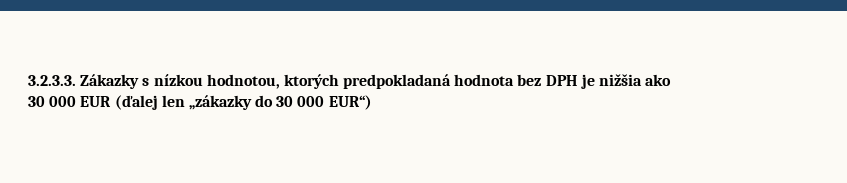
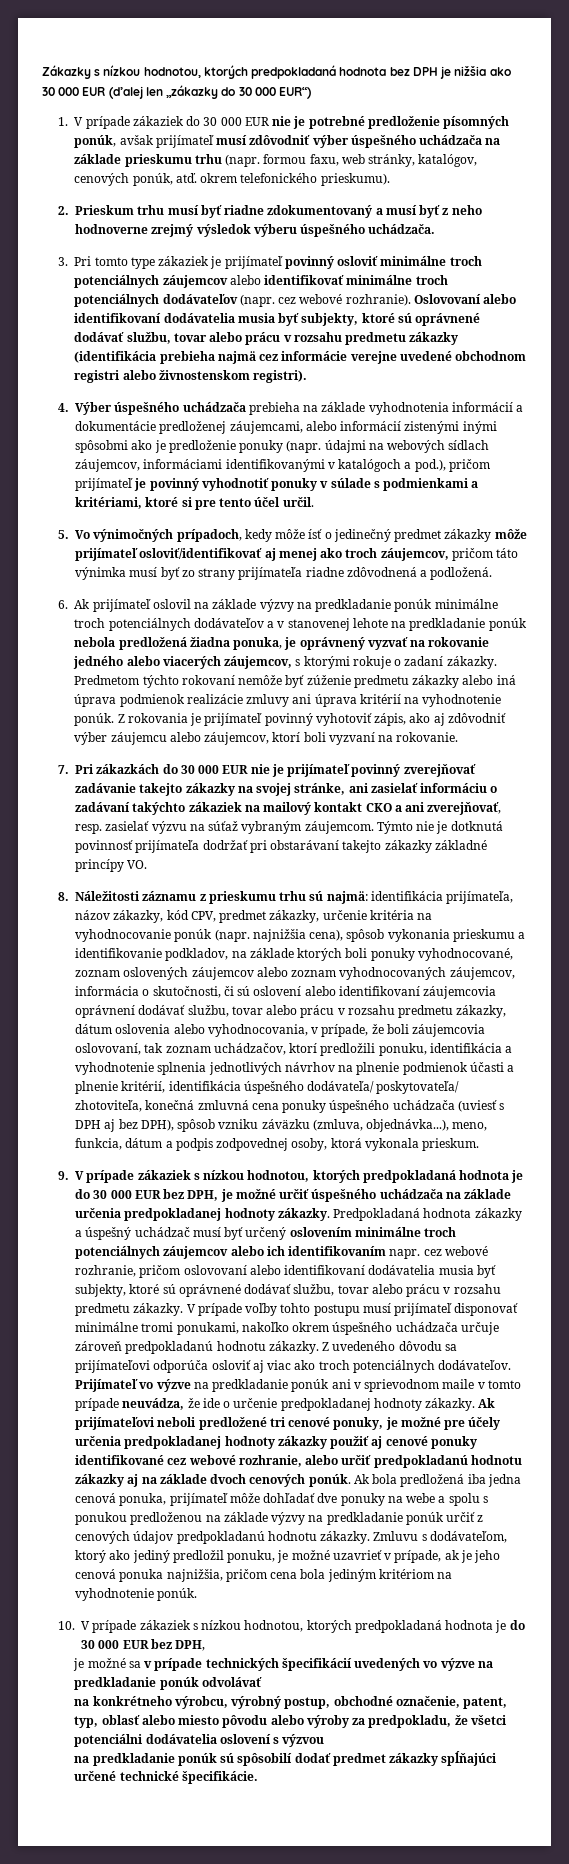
- 3.2.3.3. Zákazky s nízkou hodnotou, ktorých predpokladaná hodnota bez DPH je nižšia ako
+ Zákazky s nízkou hodnotou, ktorých predpokladaná hodnota bez DPH je nižšia ako
+ 1. V prípade zákaziek do 30 000 EUR nie je potrebné predloženie písomných ponúk, avšak prijímateľ musí zdôvodniť výber úspešného uchádzača na základe prieskumu trhu (napr. formou faxu, web stránky, katalógov, cenových ponúk, atď. okrem telefonického prieskumu).
+ 2. Prieskum trhu musí byť riadne zdokumentovaný a musí byť z neho hodnoverne zrejmý výsledok výberu úspešného uchádzača.
+ 3. Pri tomto type zákaziek je prijímateľ povinný osloviť minimálne troch potenciálnych záujemcov alebo identifikovať minimálne troch potenciálnych dodávateľov (napr. cez webové rozhranie). Oslovovaní alebo identifikovaní dodávatelia musia byť subjekty, ktoré sú oprávnené dodávať službu, tovar alebo prácu v rozsahu predmetu zákazky (identifikácia prebieha najmä cez informácie verejne uvedené obchodnom registri alebo živnostenskom registri).
+ 4. Výber úspešného uchádzača prebieha na základe vyhodnotenia informácií a dokumentácie predloženej záujemcami, alebo informácií zistenými inými spôsobmi ako je predloženie ponuky (napr. údajmi na webových sídlach záujemcov, informáciami identifikovanými v katalógoch a pod.), pričom prijímateľ je povinný vyhodnotiť ponuky v súlade s podmienkami a kritériami, ktoré si pre tento účel určil.
+ 5. Vo výnimočných prípadoch, kedy môže ísť o jedinečný predmet zákazky môže prijímateľ osloviť/identifikovať aj menej ako troch záujemcov, pričom táto výnimka musí byť zo strany prijímateľa riadne zdôvodnená a podložená.
+ 6. Ak prijímateľ oslovil na základe výzvy na predkladanie ponúk minimálne troch potenciálnych dodávateľov a v stanovenej lehote na predkladanie ponúk nebola predložená žiadna ponuka, je oprávnený vyzvať na rokovanie jedného alebo viacerých záujemcov, s ktorými rokuje o zadaní zákazky. Predmetom týchto rokovaní nemôže byť zúženie predmetu zákazky alebo iná úprava podmienok realizácie zmluvy ani úprava kritérií na vyhodnotenie ponúk. Z rokovania je prijímateľ povinný vyhotoviť zápis, ako aj zdôvodniť výber záujemcu alebo záujemcov, ktorí boli vyzvaní na rokovanie.
+ 7. Pri zákazkách do 30 000 EUR nie je prijímateľ povinný zverejňovať zadávanie takejto zákazky na svojej stránke, ani zasielať informáciu o zadávaní takýchto zákaziek na mailový kontakt CKO a ani zverejňovať, resp. zasielať výzvu na súťaž vybraným záujemcom. Týmto nie je dotknutá povinnosť prijímateľa dodržať pri obstarávaní takejto zákazky základné princípy VO.
+ 8. Náležitosti záznamu z prieskumu trhu sú najmä: identifikácia prijímateľa, názov zákazky, kód CPV, predmet zákazky, určenie kritéria na vyhodnocovanie ponúk (napr. najnižšia cena), spôsob vykonania prieskumu a identifikovanie podkladov, na základe ktorých boli ponuky vyhodnocované, zoznam oslovených záujemcov alebo zoznam vyhodnocovaných záujemcov, informácia o skutočnosti, či sú oslovení alebo identifikovaní záujemcovia oprávnení dodávať službu, tovar alebo prácu v rozsahu predmetu zákazky, dátum oslovenia alebo vyhodnocovania, v prípade, že boli záujemcovia oslovovaní, tak zoznam uchádzačov, ktorí predložili ponuku, identifikácia a vyhodnotenie splnenia jednotlivých návrhov na plnenie podmienok účasti a plnenie kritérií, identifikácia úspešného dodávateľa/ poskytovateľa/ zhotoviteľa, konečná zmluvná cena ponuky úspešného uchádzača (uviesť s DPH aj bez DPH), spôsob vzniku záväzku (zmluva, objednávka...), meno, funkcia, dátum a podpis zodpovednej osoby, ktorá vykonala prieskum.
+ 9. V prípade zákaziek s nízkou hodnotou, ktorých predpokladaná hodnota je do 30 000 EUR bez DPH, je možné určiť úspešného uchádzača na základe určenia predpokladanej hodnoty zákazky. Predpokladaná hodnota zákazky a úspešný uchádzač musí byť určený oslovením minimálne troch potenciálnych záujemcov alebo ich identifikovaním napr. cez webové rozhranie, pričom oslovovaní alebo identifikovaní dodávatelia musia byť subjekty, ktoré sú oprávnené dodávať službu, tovar alebo prácu v rozsahu predmetu zákazky. V prípade voľby tohto postupu musí prijímateľ disponovať minimálne tromi ponukami, nakoľko okrem úspešného uchádzača určuje zároveň predpokladanú hodnotu zákazky. Z uvedeného dôvodu sa prijímateľovi odporúča osloviť aj viac ako troch potenciálnych dodávateľov. Prijímateľ vo výzve na predkladanie ponúk ani v sprievodnom maile v tomto prípade neuvádza, že ide o určenie predpokladanej hodnoty zákazky. Ak prijímateľovi neboli predložené tri cenové ponuky, je možné pre účely určenia predpokladanej hodnoty zákazky použiť aj cenové ponuky identifikované cez webové rozhranie, alebo určiť predpokladanú hodnotu zákazky aj na základe dvoch cenových ponúk. Ak bola predložená iba jedna cenová ponuka, prijímateľ môže dohľadať dve ponuky na webe a spolu s ponukou predloženou na základe výzvy na predkladanie ponúk určiť z cenových údajov predpokladanú hodnotu zákazky. Zmluvu s dodávateľom, ktorý ako jediný predložil ponuku, je možné uzavrieť v prípade, ak je jeho cenová ponuka najnižšia, pričom cena bola jediným kritériom na vyhodnotenie ponúk.
+ 10. V prípade zákaziek s nízkou hodnotou, ktorých predpokladaná hodnota je do 30 000 EUR bez DPH,
+ je možné sa v prípade technických špecifikácií uvedených vo výzve na predkladanie ponúk odvolávať
+ na konkrétneho výrobcu, výrobný postup, obchodné označenie, patent, typ, oblasť alebo miesto pôvodu alebo výroby za predpokladu, že všetci potenciálni dodávatelia oslovení s výzvou
+ na predkladanie ponúk sú spôsobilí dodať predmet zákazky spĺňajúci určené technické špecifikácie.

